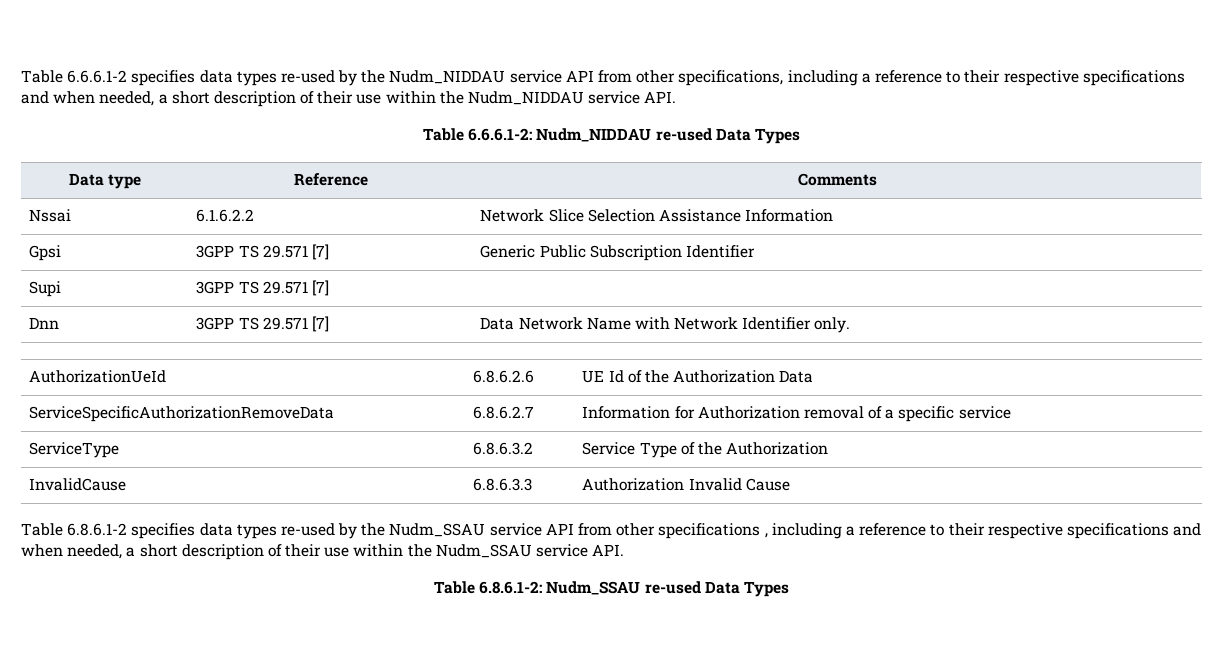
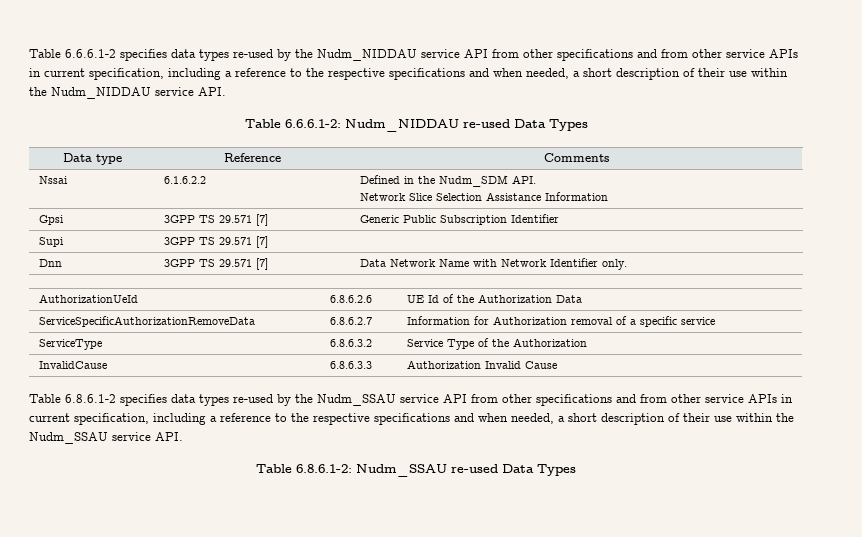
- Table 6.6.6.1-2 specifies data types re-used by the Nudm_NIDDAU service API from other specifications, including a reference to their respective specifications and when needed, a short description of their use within the Nudm_NIDDAU service API.
+ Table 6.6.6.1-2 specifies data types re-used by the Nudm_NIDDAU service API from other specifications and from other service APIs in current specification, including a reference to the respective specifications and when needed, a short description of their use within the Nudm_NIDDAU service API.
- Nssai | 6.1.6.2.2 | Network Slice Selection Assistance Information
+ Nssai | 6.1.6.2.2 | Defined in the Nudm_SDM API.
+ Network Slice Selection Assistance Information
- Table 6.8.6.1-2 specifies data types re-used by the Nudm_SSAU service API from other specifications , including a reference to their respective specifications and when needed, a short description of their use within the Nudm_SSAU service API.
+ Table 6.8.6.1-2 specifies data types re-used by the Nudm_SSAU service API from other specifications and from other service APIs in current specification, including a reference to the respective specifications and when needed, a short description of their use within the Nudm_SSAU service API.

